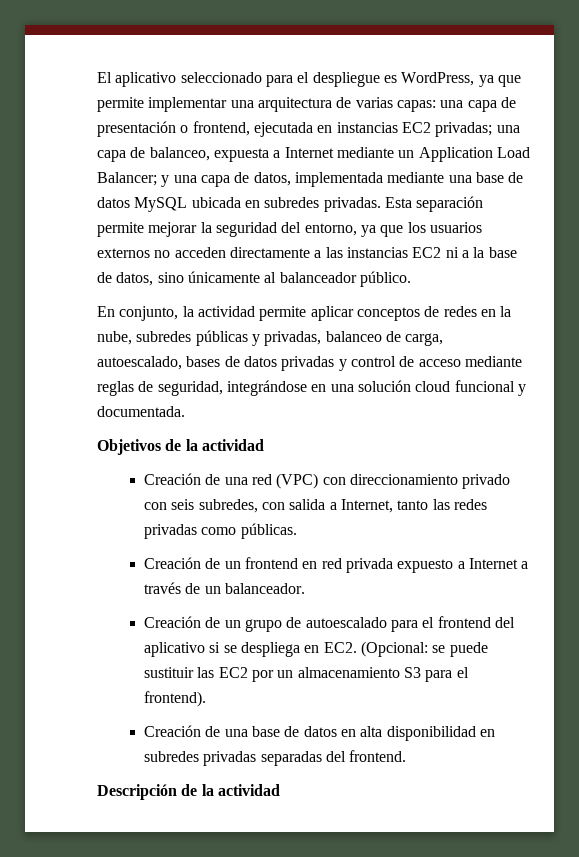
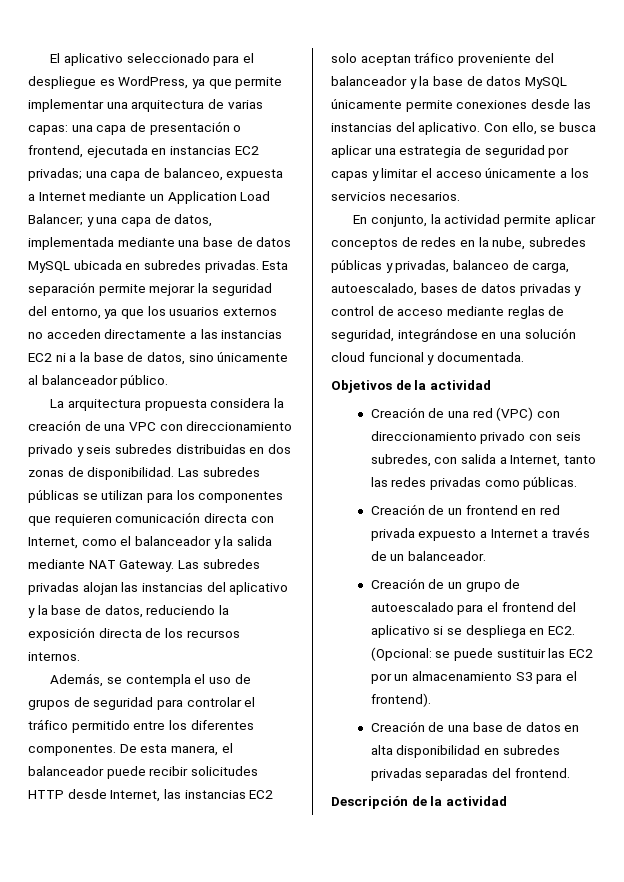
+ La arquitectura propuesta considera la creación de una VPC con direccionamiento privado y seis subredes distribuidas en dos zonas de disponibilidad. Las subredes públicas se utilizan para los componentes que requieren comunicación directa con Internet, como el balanceador y la salida mediante NAT Gateway. Las subredes privadas alojan las instancias del aplicativo y la base de datos, reduciendo la exposición directa de los recursos internos.
+ Además, se contempla el uso de grupos de seguridad para controlar el tráfico permitido entre los diferentes componentes. De esta manera, el balanceador puede recibir solicitudes HTTP desde Internet, las instancias EC2 solo aceptan tráfico proveniente del balanceador y la base de datos MySQL únicamente permite conexiones desde las instancias del aplicativo. Con ello, se busca aplicar una estrategia de seguridad por capas y limitar el acceso únicamente a los servicios necesarios.

